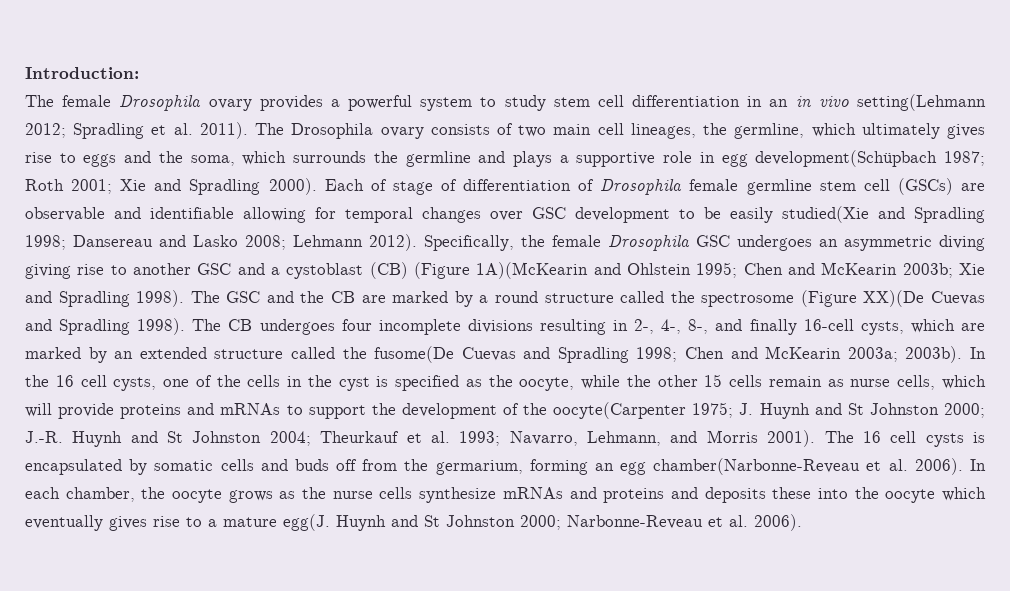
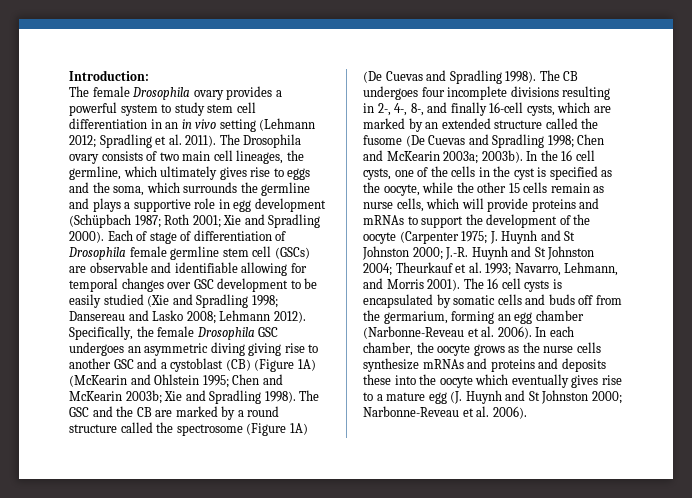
- The female Drosophila ovary provides a powerful system to study stem cell differentiation in an in vivo setting(Lehmann 2012; Spradling et al. 2011).
+ The female Drosophila ovary provides a powerful system to study stem cell differentiation in an in vivo setting (Lehmann 2012; Spradling et al. 2011).
- The Drosophila ovary consists of two main cell lineages, the germline, which ultimately gives rise to eggs and the soma, which surrounds the germline and plays a supportive role in egg development(Schüpbach 1987; Roth 2001; Xie and Spradling 2000).
+ The Drosophila ovary consists of two main cell lineages, the germline, which ultimately gives rise to eggs and the soma, which surrounds the germline and plays a supportive role in egg development (Schüpbach 1987; Roth 2001; Xie and Spradling 2000).
- Each of stage of differentiation of Drosophila female germline stem cell (GSCs) are observable and identifiable allowing for temporal changes over GSC development to be easily studied(Xie and Spradling 1998; Dansereau and Lasko 2008; Lehmann 2012).
+ Each of stage of differentiation of Drosophila female germline stem cell (GSCs) are observable and identifiable allowing for temporal changes over GSC development to be easily studied (Xie and Spradling 1998; Dansereau and Lasko 2008; Lehmann 2012).
- Specifically, the female Drosophila GSC undergoes an asymmetric diving giving rise to another GSC and a cystoblast (CB) (Figure 1A)(McKearin and Ohlstein 1995; Chen and McKearin 2003b; Xie and Spradling 1998).
+ Specifically, the female Drosophila GSC undergoes an asymmetric diving giving rise to another GSC and a cystoblast (CB) (Figure 1A) (McKearin and Ohlstein 1995; Chen and McKearin 2003b; Xie and Spradling 1998).
- The GSC and the CB are marked by a round structure called the spectrosome (Figure XX)(De Cuevas and Spradling 1998).
+ The GSC and the CB are marked by a round structure called the spectrosome (Figure 1A) (De Cuevas and Spradling 1998).
- The CB undergoes four incomplete divisions resulting in 2-, 4-, 8-, and finally 16-cell cysts, which are marked by an extended structure called the fusome(De Cuevas and Spradling 1998; Chen and McKearin 2003a; 2003b).
+ The CB undergoes four incomplete divisions resulting in 2-, 4-, 8-, and finally 16-cell cysts, which are marked by an extended structure called the fusome (De Cuevas and Spradling 1998; Chen and McKearin 2003a; 2003b).
- In the 16 cell cysts, one of the cells in the cyst is specified as the oocyte, while the other 15 cells remain as nurse cells, which will provide proteins and mRNAs to support the development of the oocyte(Carpenter 1975; J. Huynh and St Johnston 2000; J.-R. Huynh and St Johnston 2004; Theurkauf et al. 1993; Navarro, Lehmann, and Morris 2001).
+ In the 16 cell cysts, one of the cells in the cyst is specified as the oocyte, while the other 15 cells remain as nurse cells, which will provide proteins and mRNAs to support the development of the oocyte (Carpenter 1975; J. Huynh and St Johnston 2000; J.-R. Huynh and St Johnston 2004; Theurkauf et al. 1993; Navarro, Lehmann, and Morris 2001).
- The 16 cell cysts is encapsulated by somatic cells and buds off from the germarium, forming an egg chamber(Narbonne-Reveau et al. 2006).
+ The 16 cell cysts is encapsulated by somatic cells and buds off from the germarium, forming an egg chamber (Narbonne-Reveau et al. 2006).
- In each chamber, the oocyte grows as the nurse cells synthesize mRNAs and proteins and deposits these into the oocyte which eventually gives rise to a mature egg(J. Huynh and St Johnston 2000; Narbonne-Reveau et al. 2006).
+ In each chamber, the oocyte grows as the nurse cells synthesize mRNAs and proteins and deposits these into the oocyte which eventually gives rise to a mature egg (J. Huynh and St Johnston 2000; Narbonne-Reveau et al. 2006).

